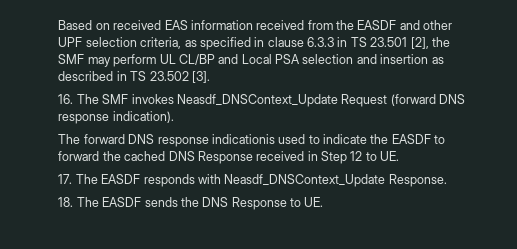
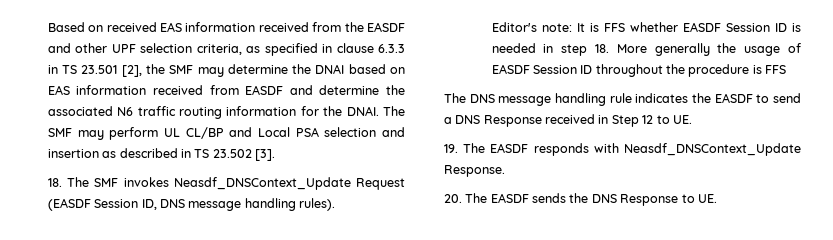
- Based on received EAS information received from the EASDF and other UPF selection criteria, as specified in clause 6.3.3 in TS 23.501 [2], the SMF may perform UL CL/BP and Local PSA selection and insertion as described in TS 23.502 [3].
+ Based on received EAS information received from the EASDF and other UPF selection criteria, as specified in clause 6.3.3 in TS 23.501 [2], the SMF may determine the DNAI based on EAS information received from EASDF and determine the associated N6 traffic routing information for the DNAI. The SMF may perform UL CL/BP and Local PSA selection and insertion as described in TS 23.502 [3].
- 16. The SMF invokes Neasdf_DNSContext_Update Request (forward DNS response indication).
- The forward DNS response indicationis used to indicate the EASDF to forward the cached DNS Response received in Step 12 to UE.
+ 18. The SMF invokes Neasdf_DNSContext_Update Request (EASDF Session ID, DNS message handling rules).
+ Editor's note: It is FFS whether EASDF Session ID is needed in step 18. More generally the usage of EASDF Session ID throughout the procedure is FFS
+ The DNS message handling rule indicates the EASDF to send a DNS Response received in Step 12 to UE.
- 17. The EASDF responds with Neasdf_DNSContext_Update Response.
+ 19. The EASDF responds with Neasdf_DNSContext_Update Response.
- 18. The EASDF sends the DNS Response to UE.
+ 20. The EASDF sends the DNS Response to UE.

